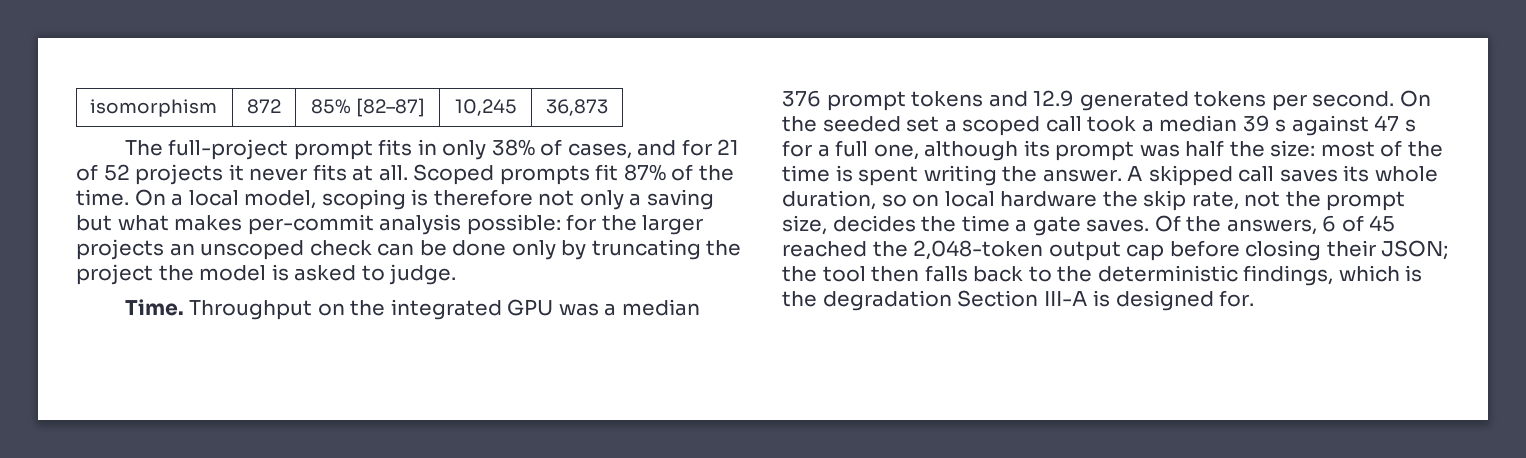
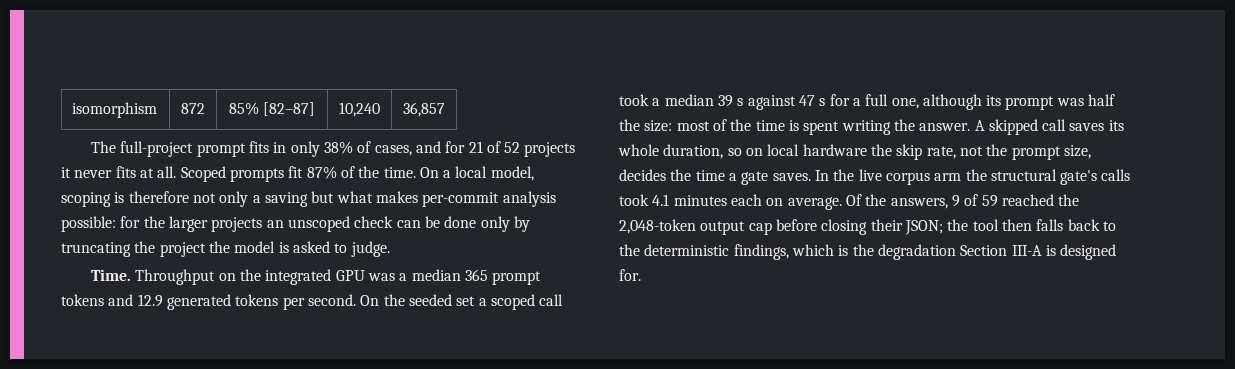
- isomorphism | 872 | 85% [82–87] | 10,245 | 36,873
+ isomorphism | 872 | 85% [82–87] | 10,240 | 36,857
- Throughput on the integrated GPU was a median 376 prompt tokens and 12.9 generated tokens per second.
+ Throughput on the integrated GPU was a median 365 prompt tokens and 12.9 generated tokens per second.
- Of the answers, 6 of 45 reached the 2,048-token output cap before closing their JSON; the tool then falls back to the deterministic findings, which is the degradation Section III-A is designed for.
+ In the live corpus arm the structural gate's calls took 4.1 minutes each on average. Of the answers, 9 of 59 reached the 2,048-token output cap before closing their JSON; the tool then falls back to the deterministic findings, which is the degradation Section III-A is designed for.

